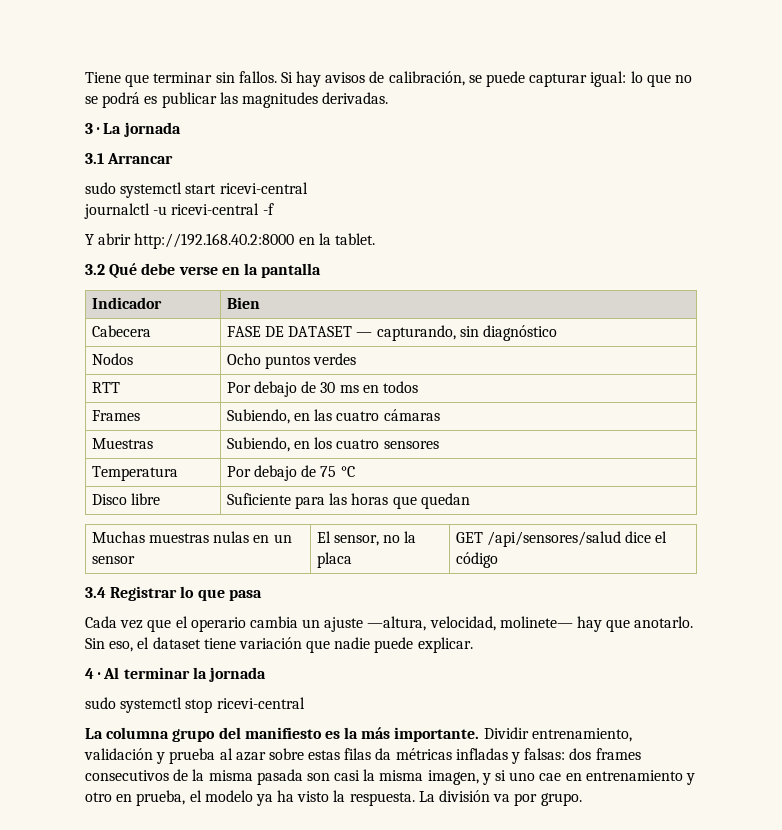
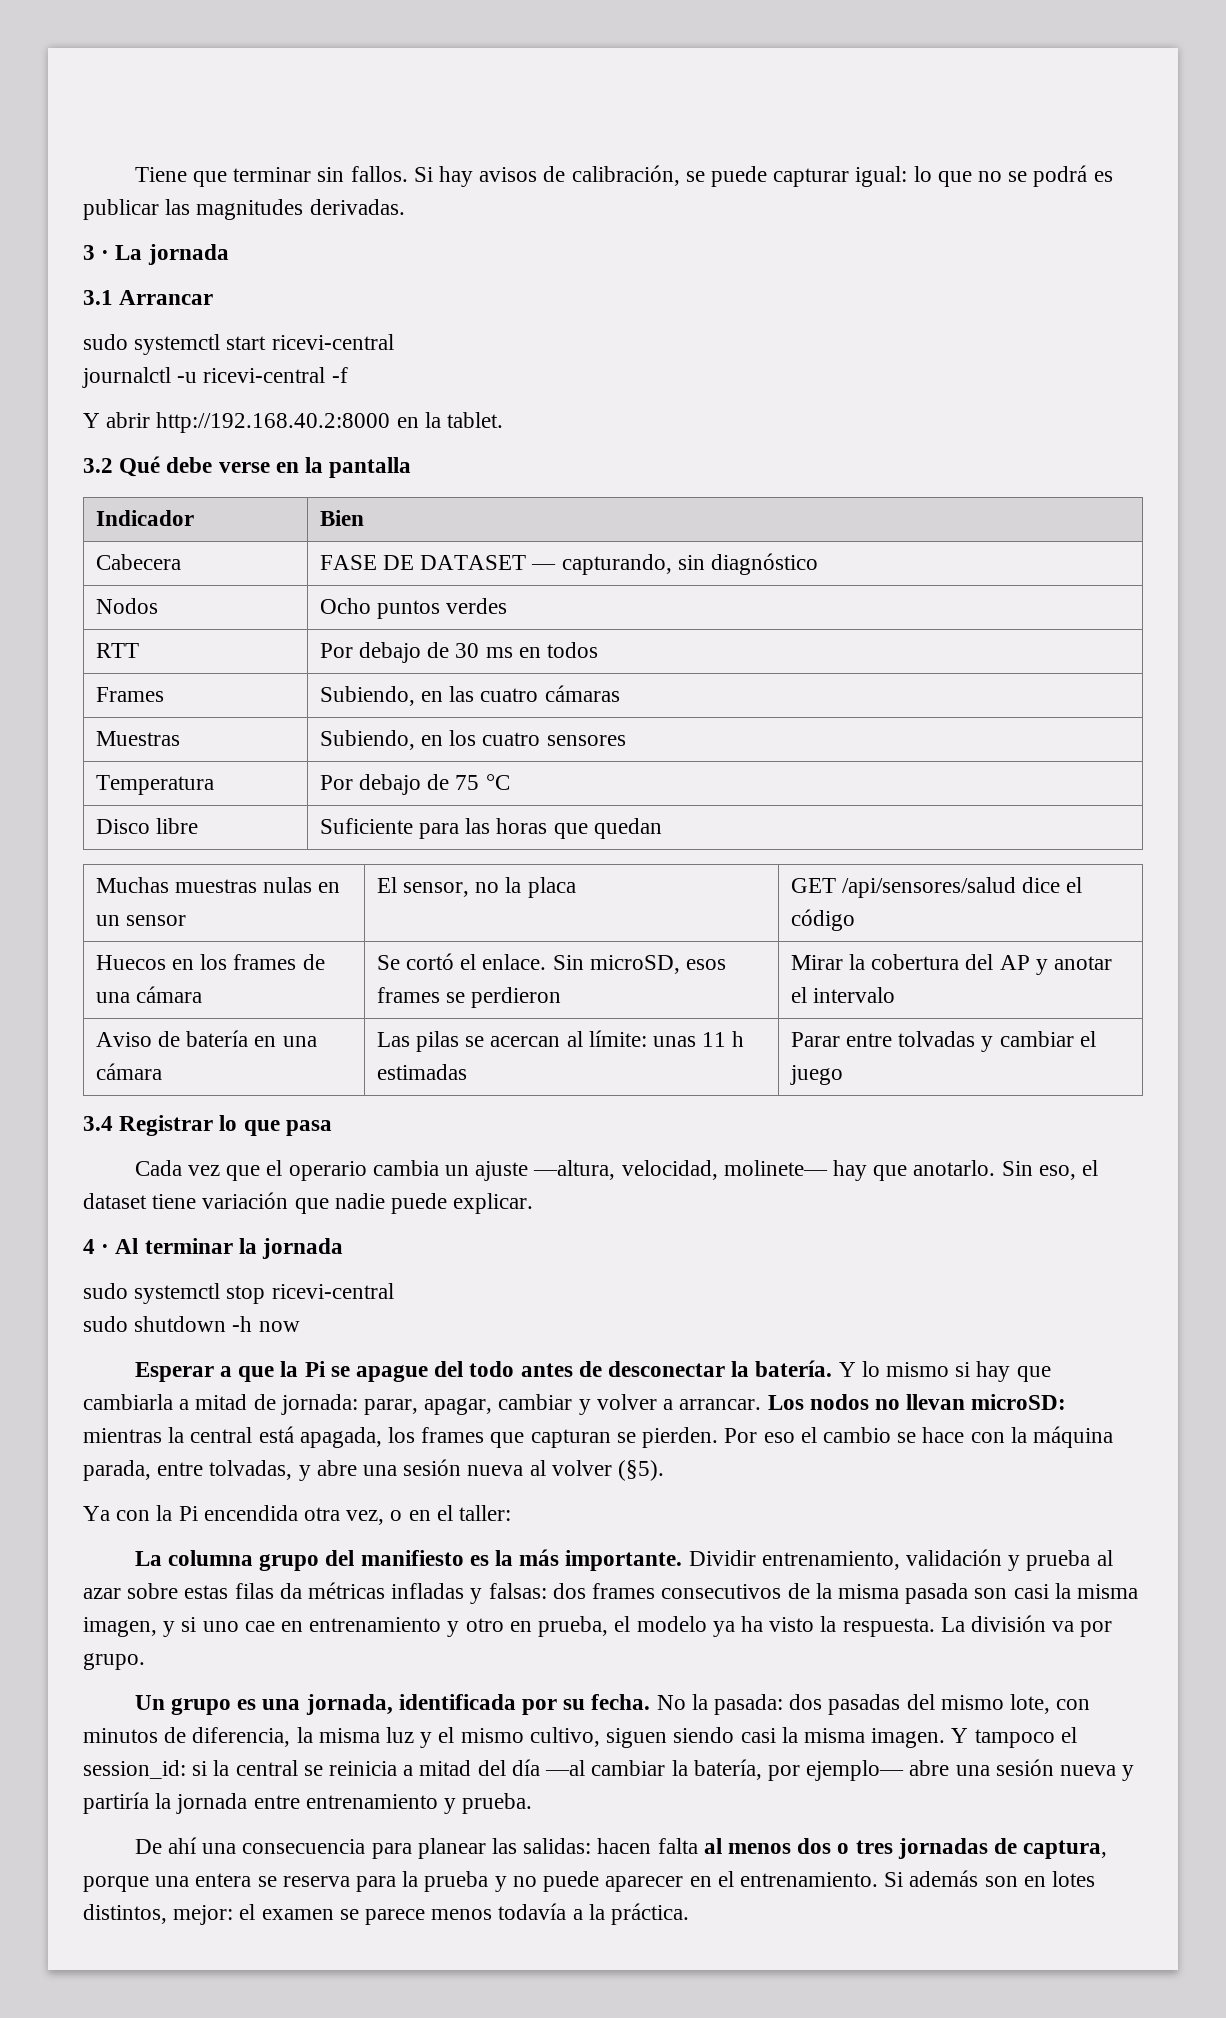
+ Huecos en los frames de una cámara | Se cortó el enlace. Sin microSD, esos frames se perdieron | Mirar la cobertura del AP y anotar el intervalo
+ Aviso de batería en una cámara | Las pilas se acercan al límite: unas 11 h estimadas | Parar entre tolvadas y cambiar el juego
+ sudo shutdown -h now
+ Esperar a que la Pi se apague del todo antes de desconectar la batería. Y lo mismo si hay que cambiarla a mitad de jornada: parar, apagar, cambiar y volver a arrancar. Los nodos no llevan microSD: mientras la central está apagada, los frames que capturan se pierden. Por eso el cambio se hace con la máquina parada, entre tolvadas, y abre una sesión nueva al volver (§5).
+ Ya con la Pi encendida otra vez, o en el taller:
+ Un grupo es una jornada, identificada por su fecha. No la pasada: dos pasadas del mismo lote, con minutos de diferencia, la misma luz y el mismo cultivo, siguen siendo casi la misma imagen. Y tampoco el session_id: si la central se reinicia a mitad del día —al cambiar la batería, por ejemplo— abre una sesión nueva y partiría la jornada entre entrenamiento y prueba.
+ De ahí una consecuencia para planear las salidas: hacen falta al menos dos o tres jornadas de captura, porque una entera se reserva para la prueba y no puede aparecer en el entrenamiento. Si además son en lotes distintos, mejor: el examen se parece menos todavía a la práctica.

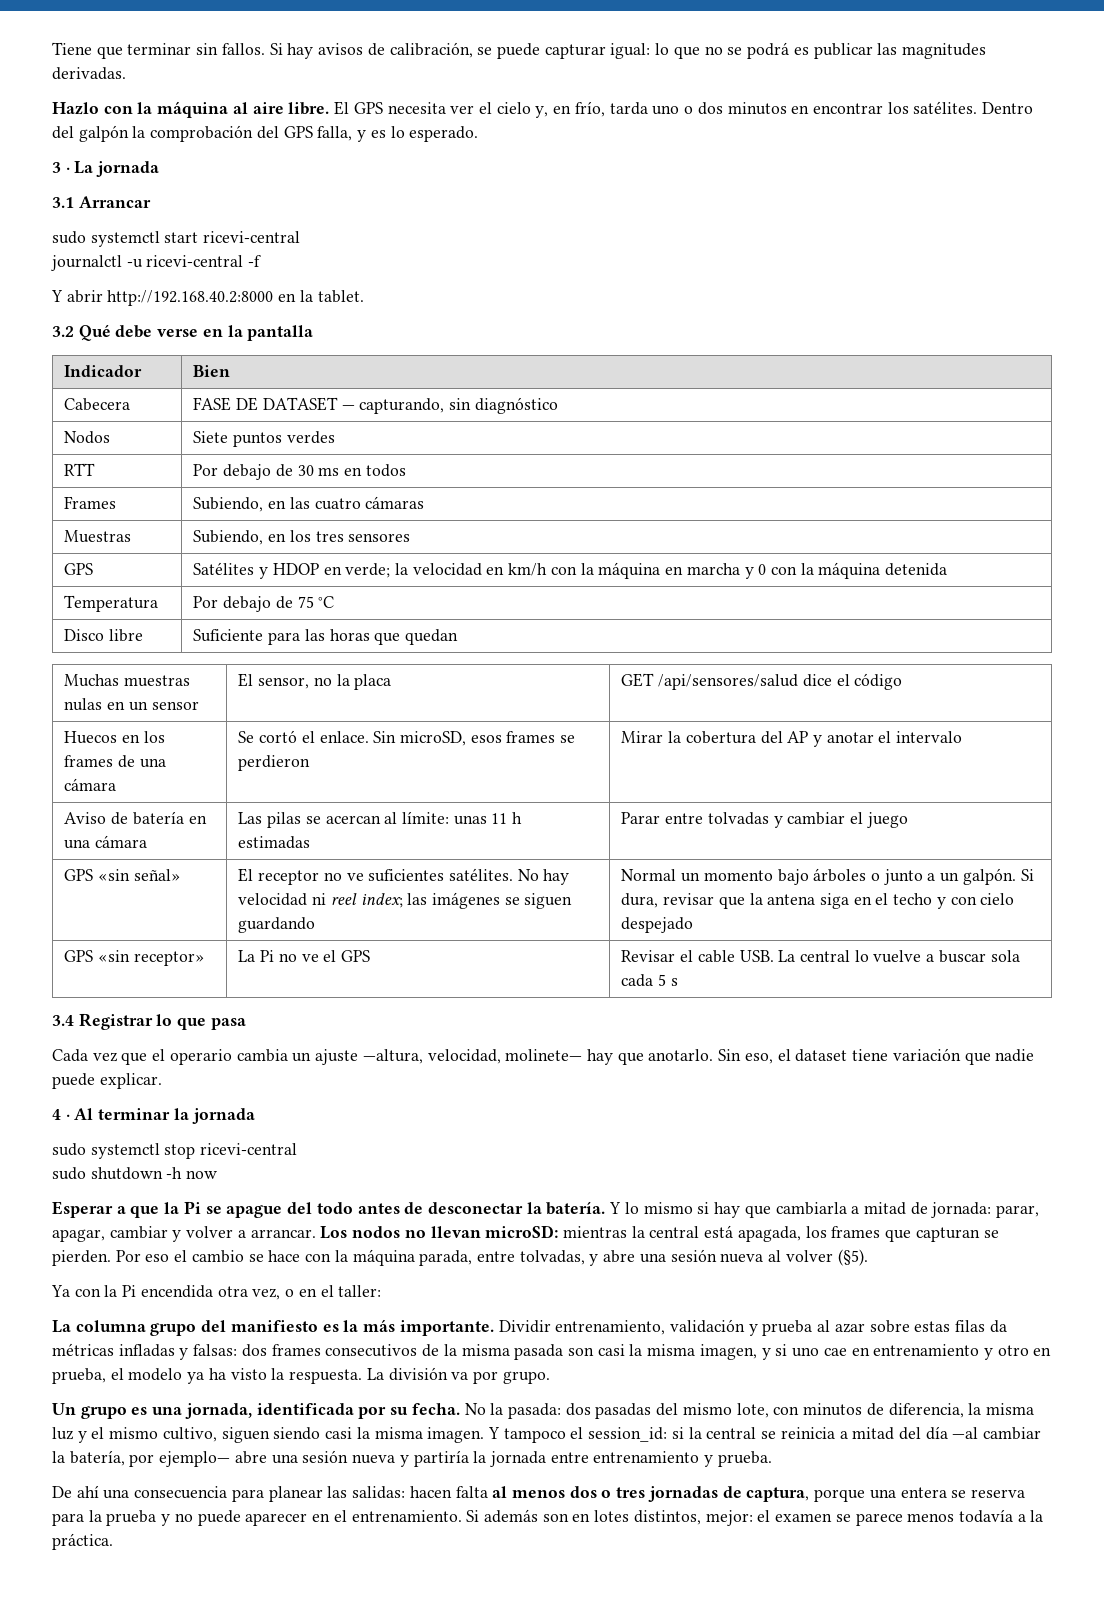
+ Hazlo con la máquina al aire libre. El GPS necesita ver el cielo y, en frío, tarda uno o dos minutos en encontrar los satélites. Dentro del galpón la comprobación del GPS falla, y es lo esperado.
- Nodos | Ocho puntos verdes
+ Nodos | Siete puntos verdes
- Muestras | Subiendo, en los cuatro sensores
+ Muestras | Subiendo, en los tres sensores
+ GPS | Satélites y HDOP en verde; la velocidad en km/h con la máquina en marcha y 0 con la máquina detenida
+ GPS «sin señal» | El receptor no ve suficientes satélites. No hay velocidad ni reel index; las imágenes se siguen guardando | Normal un momento bajo árboles o junto a un galpón. Si dura, revisar que la antena siga en el techo y con cielo despejado
+ GPS «sin receptor» | La Pi no ve el GPS | Revisar el cable USB. La central lo vuelve a buscar sola cada 5 s

